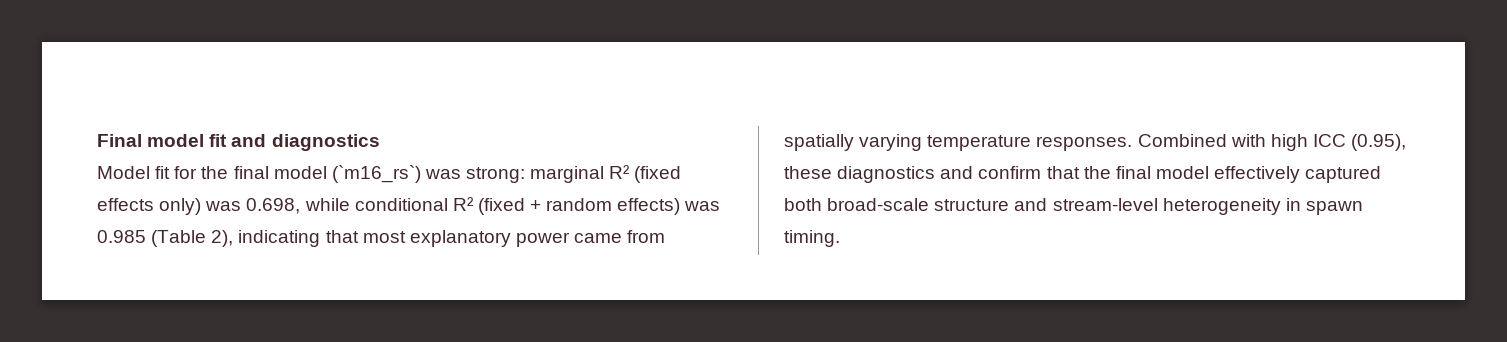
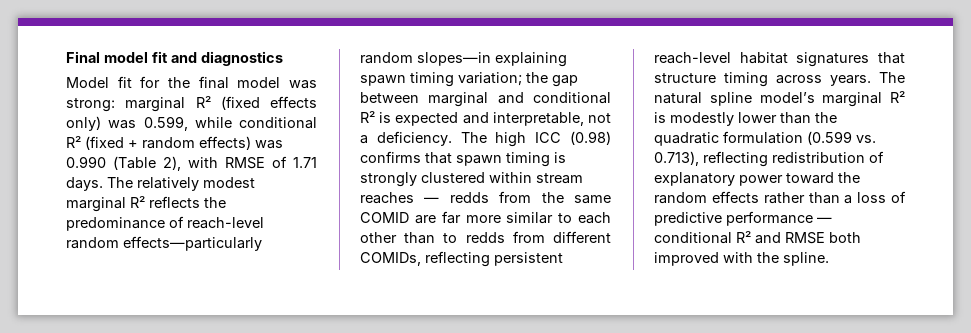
- Model fit for the final model (`m16_rs`) was strong: marginal R² (fixed effects only) was 0.698, while conditional R² (fixed + random effects) was 0.985 (Table 2), indicating that most explanatory power came from spatially varying temperature responses. Combined with high ICC (0.95), these diagnostics and confirm that the final model effectively captured both broad-scale structure and stream-level heterogeneity in spawn timing.
+ Model fit for the final model was strong: marginal R² (fixed effects only) was 0.599, while conditional R² (fixed + random effects) was 0.990 (Table 2), with RMSE of 1.71 days. The relatively modest marginal R² reflects the predominance of reach-level random effects—particularly random slopes—in explaining spawn timing variation; the gap between marginal and conditional R² is expected and interpretable, not a deficiency. The high ICC (0.98) confirms that spawn timing is strongly clustered within stream reaches — redds from the same COMID are far more similar to each other than to redds from different COMIDs, reflecting persistent reach-level habitat signatures that structure timing across years. The natural spline model’s marginal R² is modestly lower than the quadratic formulation (0.599 vs. 0.713), reflecting redistribution of explanatory power toward the random effects rather than a loss of predictive performance — conditional R² and RMSE both improved with the spline.

